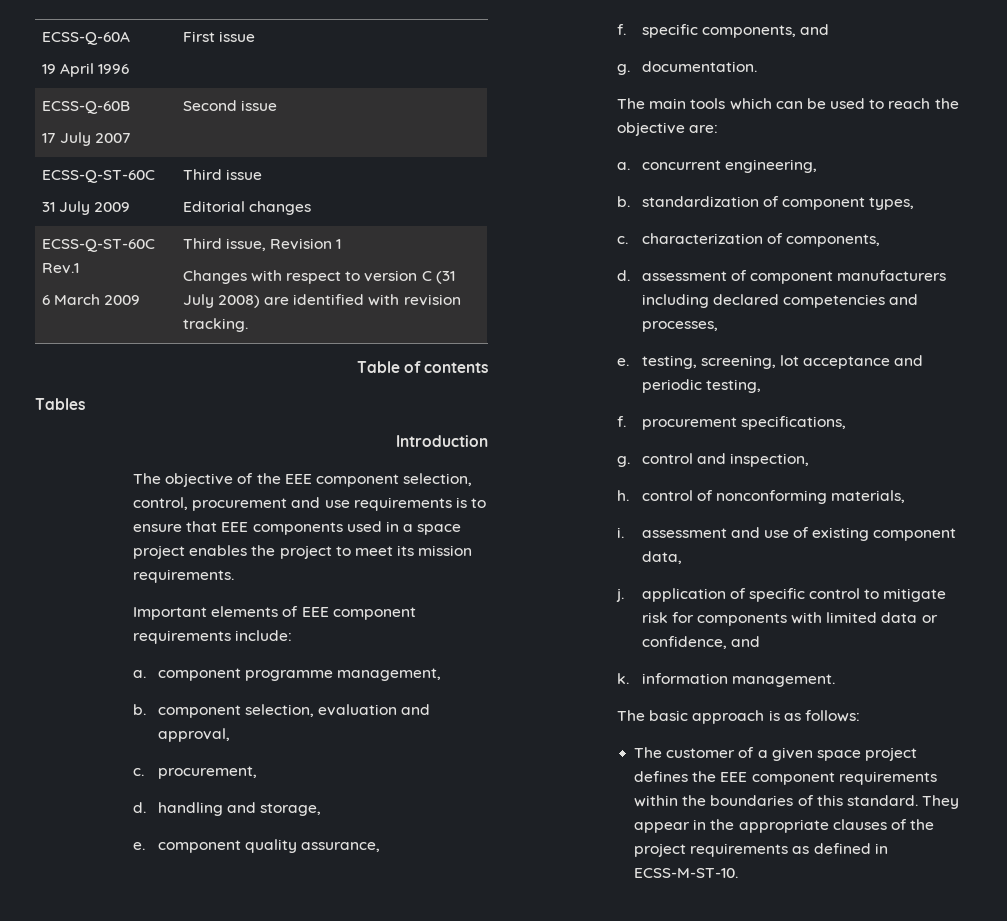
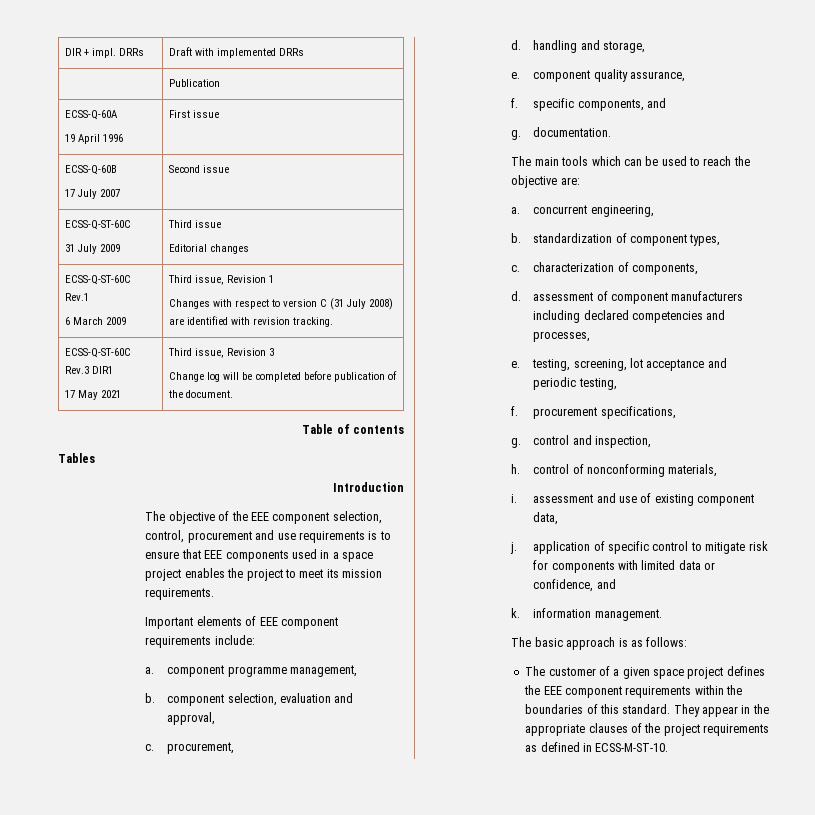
+ DIR + impl. DRRs | Draft with implemented DRRs
+ | Publication
+ ECSS-Q-ST-60C Rev.3 DIR1
+ 17 May 2021 | Third issue, Revision 3
+ Change log will be completed before publication of the document.

